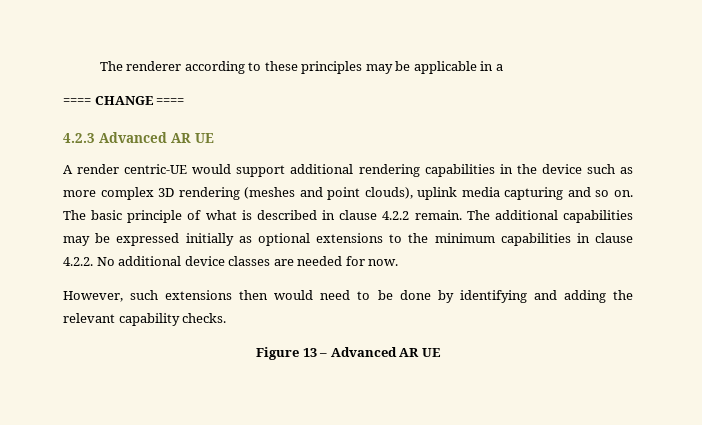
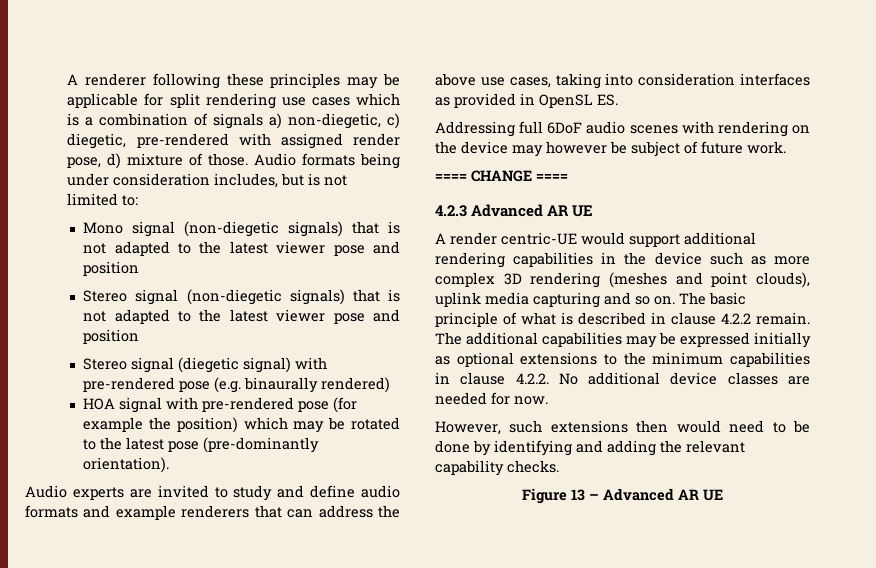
- The renderer according to these principles may be applicable in a
+ A renderer following these principles may be applicable for split rendering use cases which is a combination of signals a) non-diegetic, c) diegetic, pre-rendered with assigned render pose, d) mixture of those. Audio formats being under consideration includes, but is not limited to:
+ Mono signal (non-diegetic signals) that is not adapted to the latest viewer pose and position
+ Stereo signal (non-diegetic signals) that is not adapted to the latest viewer pose and position
+ Stereo signal (diegetic signal) with pre-rendered pose (e.g. binaurally rendered)
+ HOA signal with pre-rendered pose (for example the position) which may be rotated to the latest pose (pre-dominantly orientation).
+ Audio experts are invited to study and define audio formats and example renderers that can address the above use cases, taking into consideration interfaces as provided in OpenSL ES.
+ Addressing full 6DoF audio scenes with rendering on the device may however be subject of future work.

